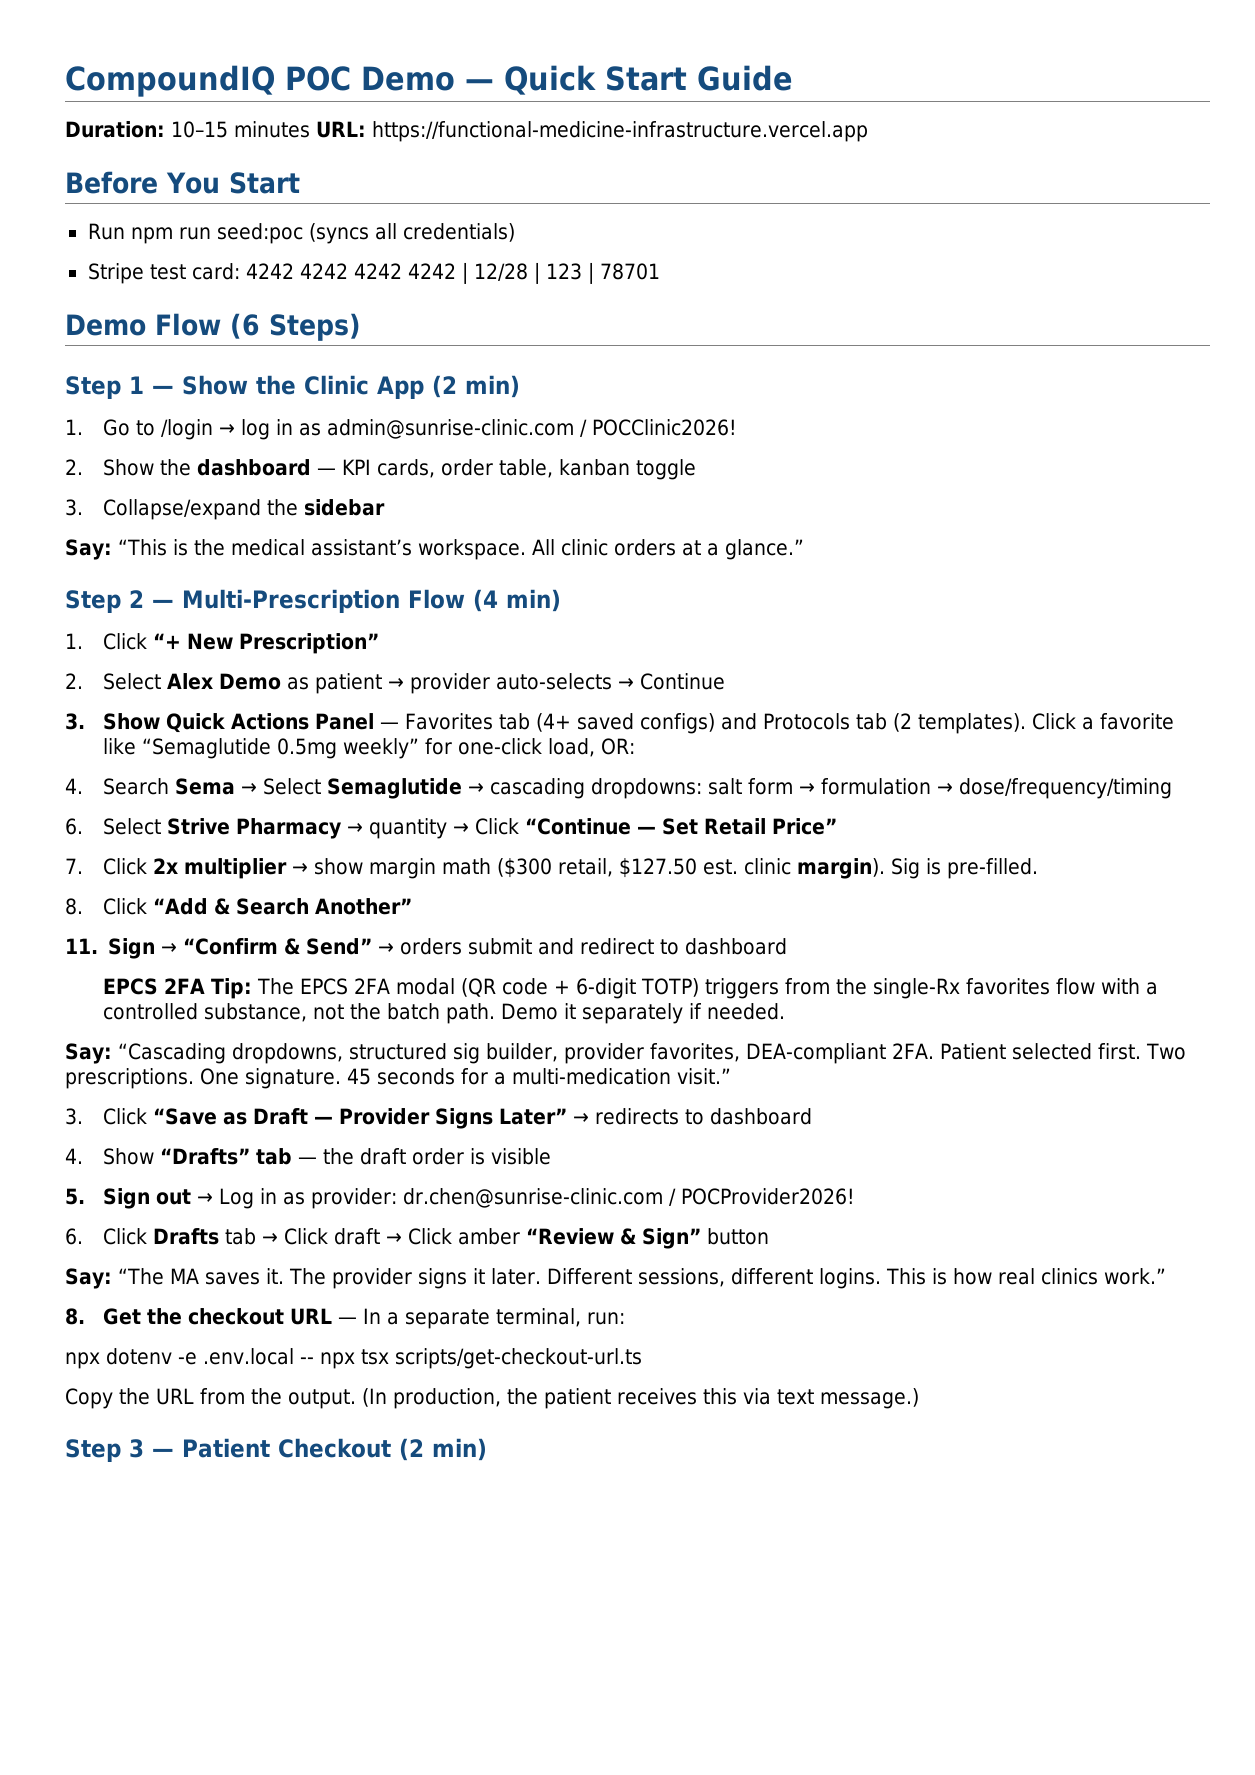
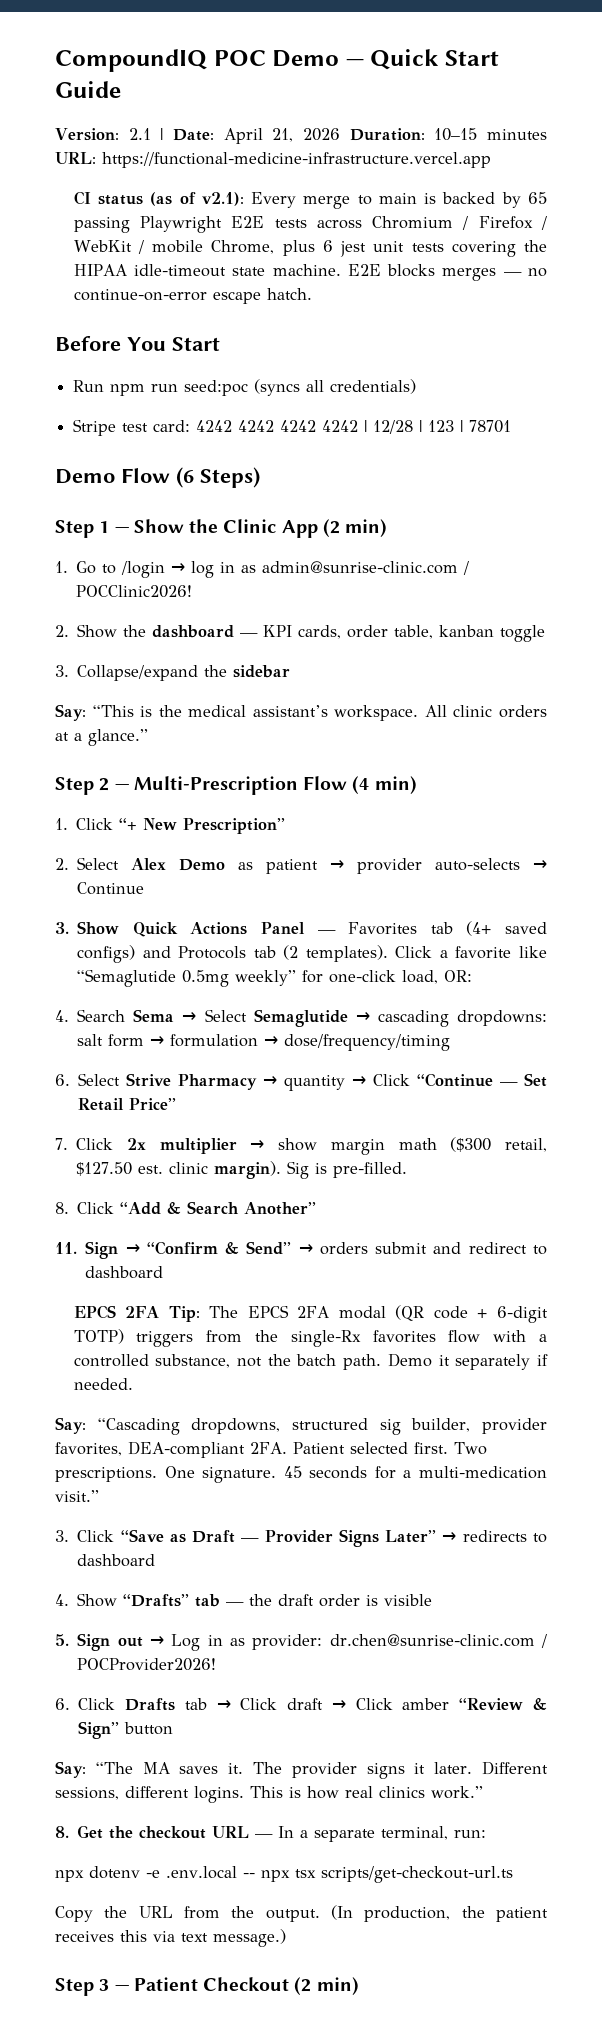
- Duration: 10–15 minutes URL: https://functional-medicine-infrastructure.vercel.app
+ Version: 2.1 | Date: April 21, 2026 Duration: 10–15 minutes URL: https://functional-medicine-infrastructure.vercel.app
+ CI status (as of v2.1): Every merge to main is backed by 65 passing Playwright E2E tests across Chromium / Firefox / WebKit / mobile Chrome, plus 6 jest unit tests covering the HIPAA idle-timeout state machine. E2E blocks merges — no continue-on-error escape hatch.

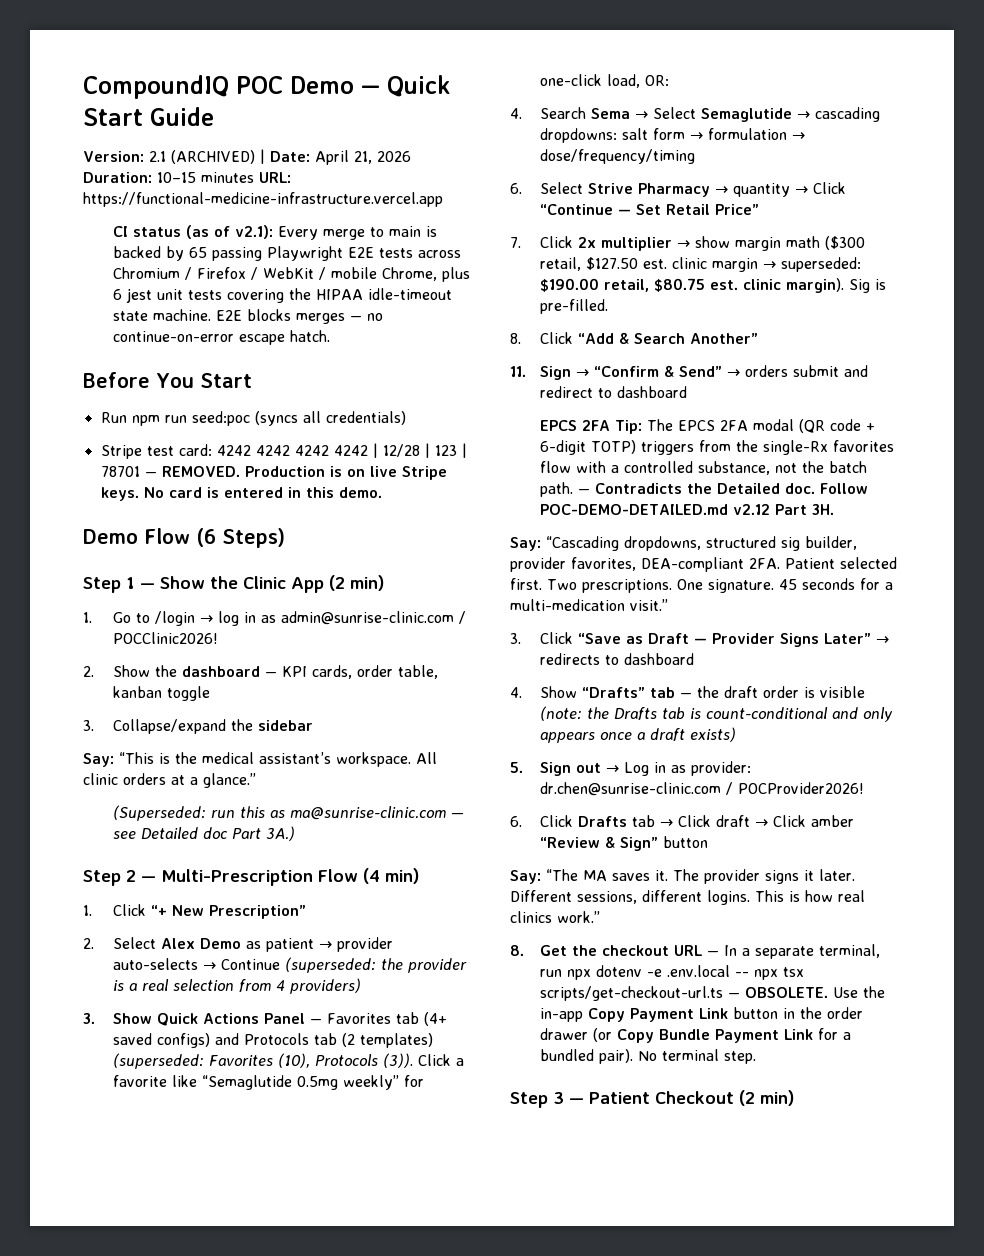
- Version: 2.1 | Date: April 21, 2026 Duration: 10–15 minutes URL: https://functional-medicine-infrastructure.vercel.app
+ Version: 2.1 (ARCHIVED) | Date: April 21, 2026 Duration: 10–15 minutes URL: https://functional-medicine-infrastructure.vercel.app
- Stripe test card: 4242 4242 4242 4242 | 12/28 | 123 | 78701
+ Stripe test card: 4242 4242 4242 4242 | 12/28 | 123 | 78701 — REMOVED. Production is on live Stripe keys. No card is entered in this demo.
+ (Superseded: run this as ma@sunrise-clinic.com — see Detailed doc Part 3A.)
- 2. Select Alex Demo as patient → provider auto-selects → Continue
+ 2. Select Alex Demo as patient → provider auto-selects → Continue (superseded: the provider is a real selection from 4 providers)
- 3. Show Quick Actions Panel — Favorites tab (4+ saved configs) and Protocols tab (2 templates).
+ 3. Show Quick Actions Panel — Favorites tab (4+ saved configs) and Protocols tab (2 templates) (superseded: Favorites (10), Protocols (3)).
- 7. Click 2x multiplier → show margin math ($300 retail, $127.50 est. clinic margin).
+ 7. Click 2x multiplier → show margin math ($300 retail, $127.50 est. clinic margin → superseded: $190.00 retail, $80.75 est. clinic margin).
- Demo it separately if needed.
+ — Contradicts the Detailed doc. Follow POC-DEMO-DETAILED.md v2.12 Part 3H.
- 4. Show “Drafts” tab — the draft order is visible
+ 4. Show “Drafts” tab — the draft order is visible (note: the Drafts tab is count-conditional and only appears once a draft exists)
- 8. Get the checkout URL — In a separate terminal, run:
- npx dotenv -e .env.local -- npx tsx scripts/get-checkout-url.ts
- Copy the URL from the output. (In production, the patient receives this via text message.)
+ 8. Get the checkout URL — In a separate terminal, run npx dotenv -e .env.local -- npx tsx scripts/get-checkout-url.ts — OBSOLETE. Use the in-app Copy Payment Link button in the order drawer (or Copy Bundle Payment Link for a bundled pair). No terminal step.

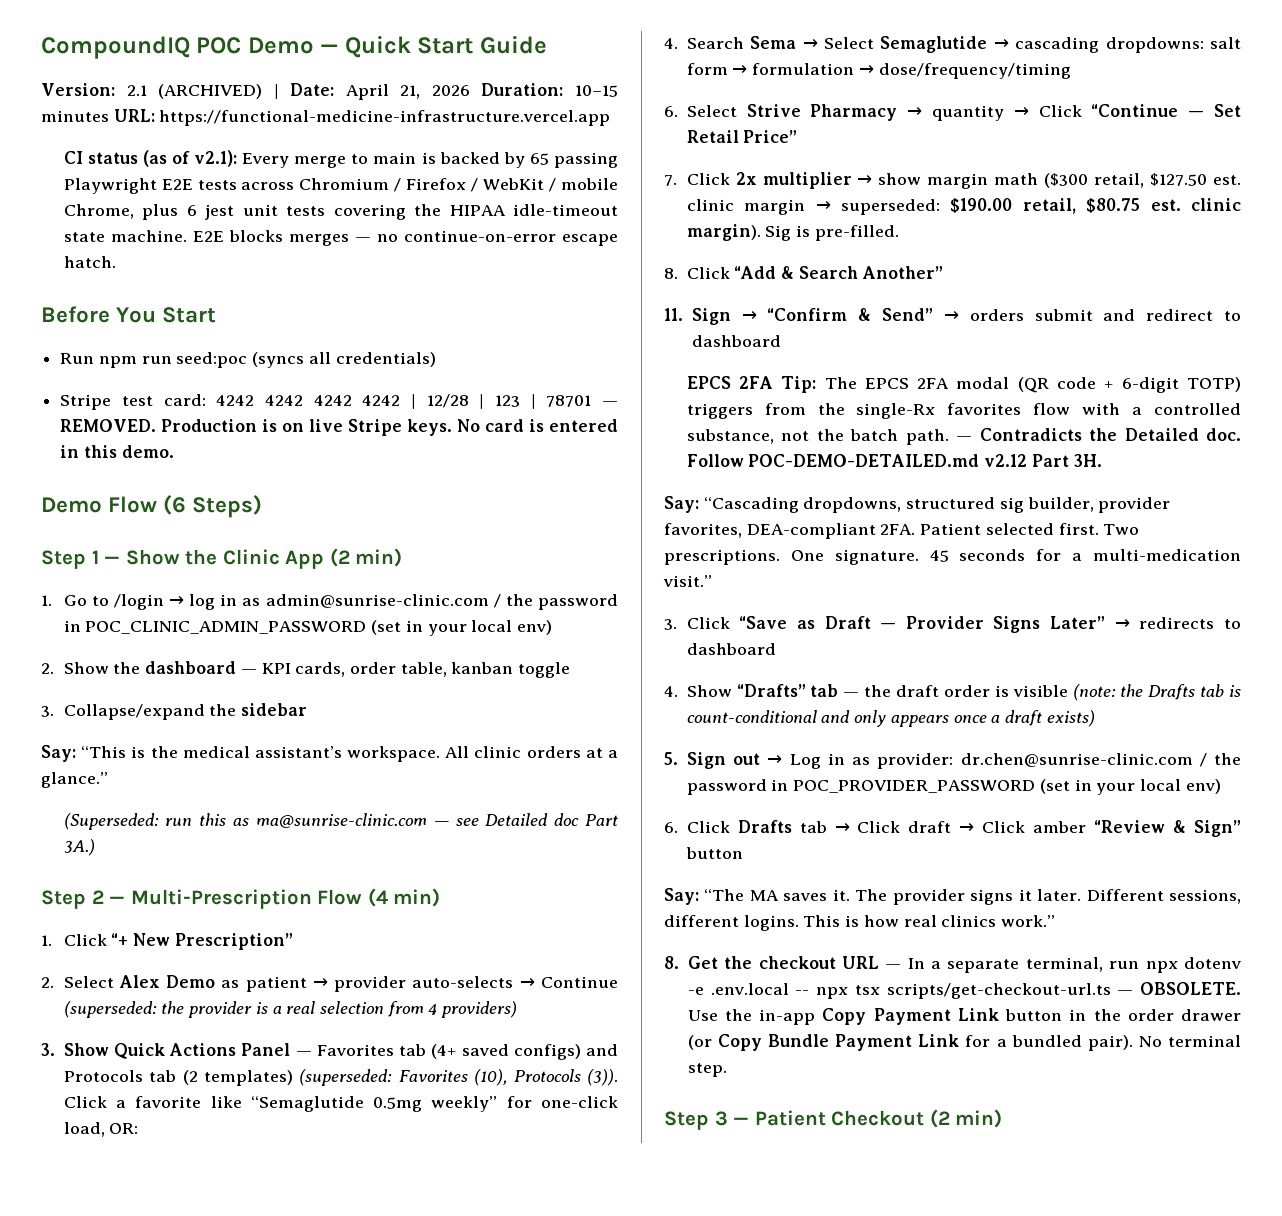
- 1. Go to /login → log in as admin@sunrise-clinic.com / POCClinic2026!
+ 1. Go to /login → log in as admin@sunrise-clinic.com / the password in POC_CLINIC_ADMIN_PASSWORD (set in your local env)
- 5. Sign out → Log in as provider: dr.chen@sunrise-clinic.com / POCProvider2026!
+ 5. Sign out → Log in as provider: dr.chen@sunrise-clinic.com / the password in POC_PROVIDER_PASSWORD (set in your local env)

